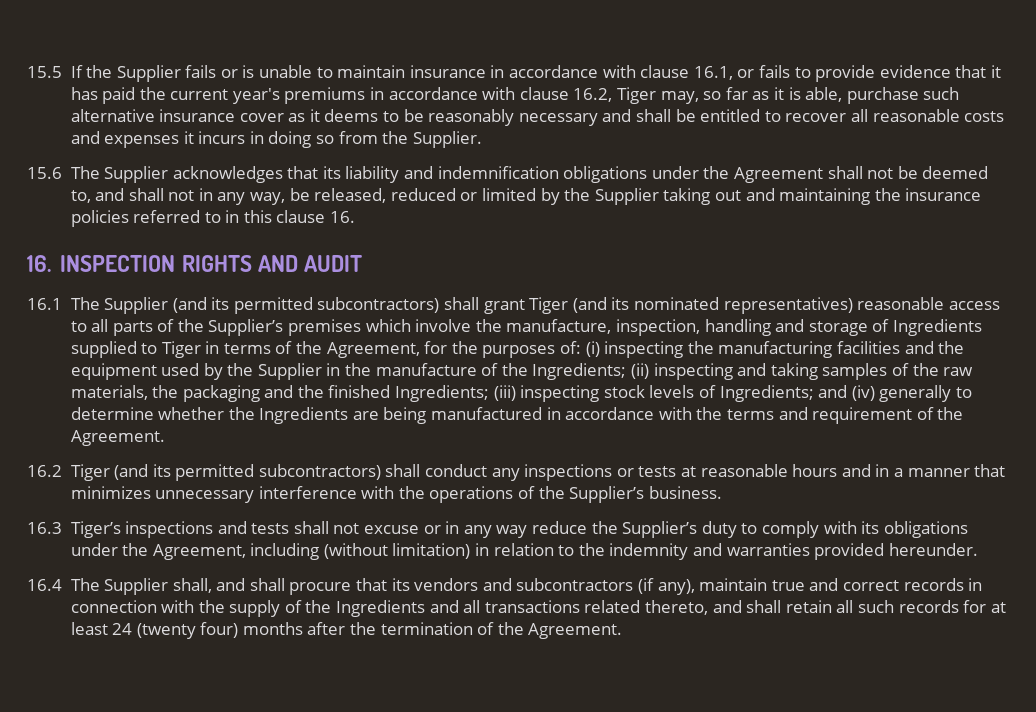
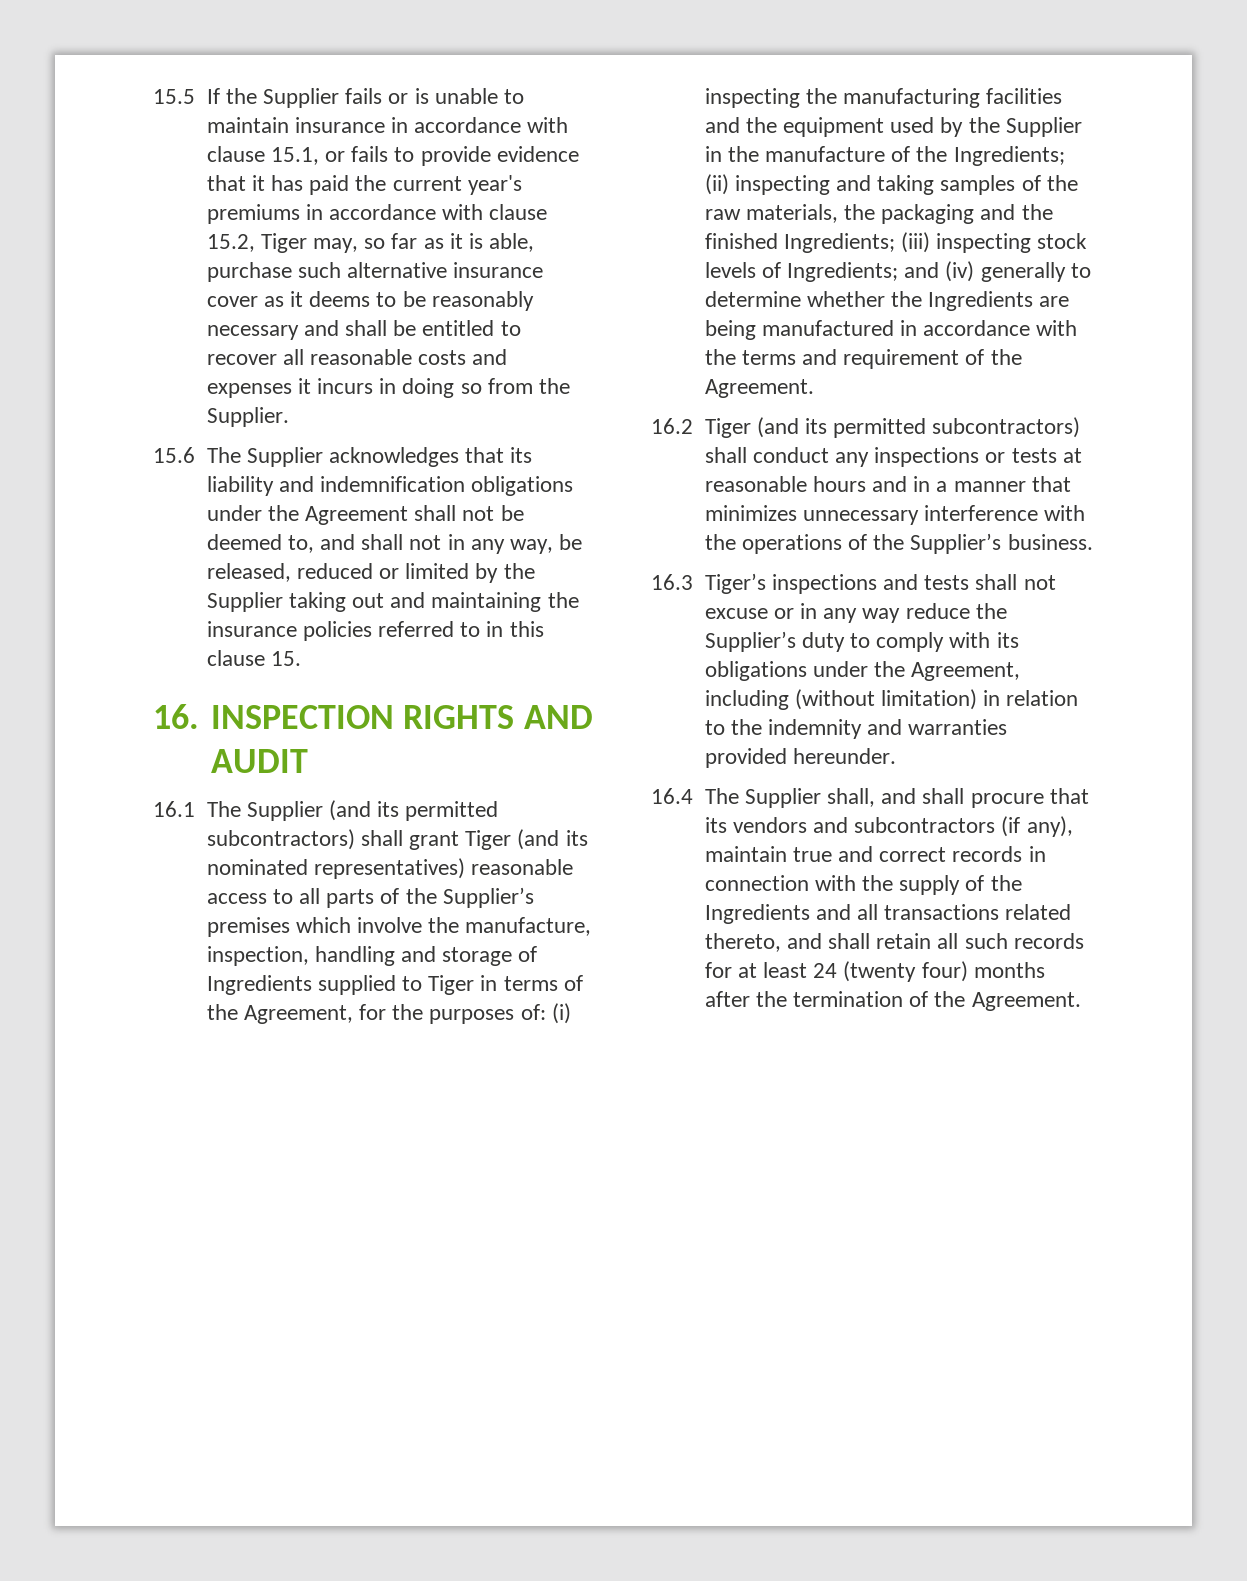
- 15.5 If the Supplier fails or is unable to maintain insurance in accordance with clause 16.1, or fails to provide evidence that it has paid the current year's premiums in accordance with clause 16.2, Tiger may, so far as it is able, purchase such alternative insurance cover as it deems to be reasonably necessary and shall be entitled to recover all reasonable costs and expenses it incurs in doing so from the Supplier.
+ 15.5 If the Supplier fails or is unable to maintain insurance in accordance with clause 15.1, or fails to provide evidence that it has paid the current year's premiums in accordance with clause 15.2, Tiger may, so far as it is able, purchase such alternative insurance cover as it deems to be reasonably necessary and shall be entitled to recover all reasonable costs and expenses it incurs in doing so from the Supplier.
- 15.6 The Supplier acknowledges that its liability and indemnification obligations under the Agreement shall not be deemed to, and shall not in any way, be released, reduced or limited by the Supplier taking out and maintaining the insurance policies referred to in this clause 16.
+ 15.6 The Supplier acknowledges that its liability and indemnification obligations under the Agreement shall not be deemed to, and shall not in any way, be released, reduced or limited by the Supplier taking out and maintaining the insurance policies referred to in this clause 15.

